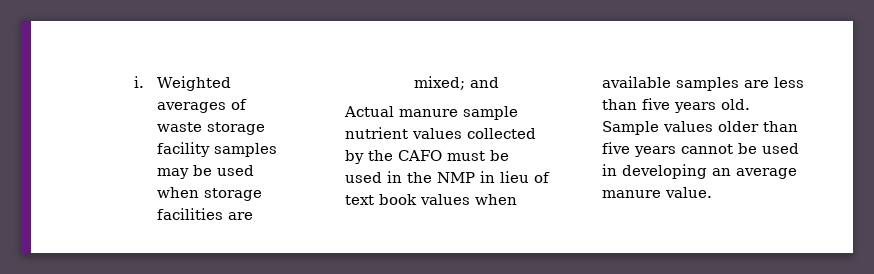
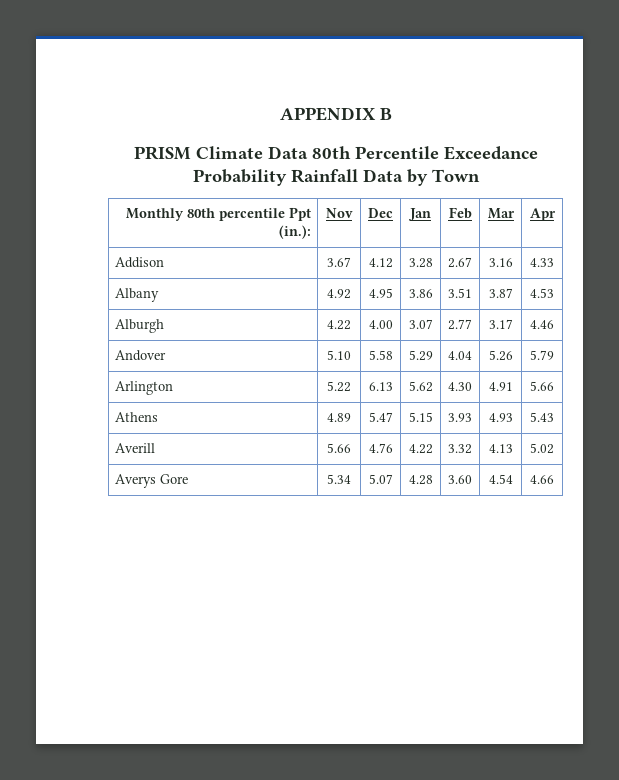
- i. Weighted averages of waste storage facility samples may be used when storage facilities are mixed; and
- Actual manure sample nutrient values collected by the CAFO must be used in the NMP in lieu of text book values when available samples are less than five years old. Sample values older than five years cannot be used in developing an average manure value.
+ APPENDIX B
+ PRISM Climate Data 80th Percentile Exceedance Probability Rainfall Data by Town
+ Monthly 80th percentile Ppt (in.): | Nov | Dec | Jan | Feb | Mar | Apr
+ Addison | 3.67 | 4.12 | 3.28 | 2.67 | 3.16 | 4.33
+ Albany | 4.92 | 4.95 | 3.86 | 3.51 | 3.87 | 4.53
+ Alburgh | 4.22 | 4.00 | 3.07 | 2.77 | 3.17 | 4.46
+ Andover | 5.10 | 5.58 | 5.29 | 4.04 | 5.26 | 5.79
+ Arlington | 5.22 | 6.13 | 5.62 | 4.30 | 4.91 | 5.66
+ Athens | 4.89 | 5.47 | 5.15 | 3.93 | 4.93 | 5.43
+ Averill | 5.66 | 4.76 | 4.22 | 3.32 | 4.13 | 5.02
+ Averys Gore | 5.34 | 5.07 | 4.28 | 3.60 | 4.54 | 4.66

